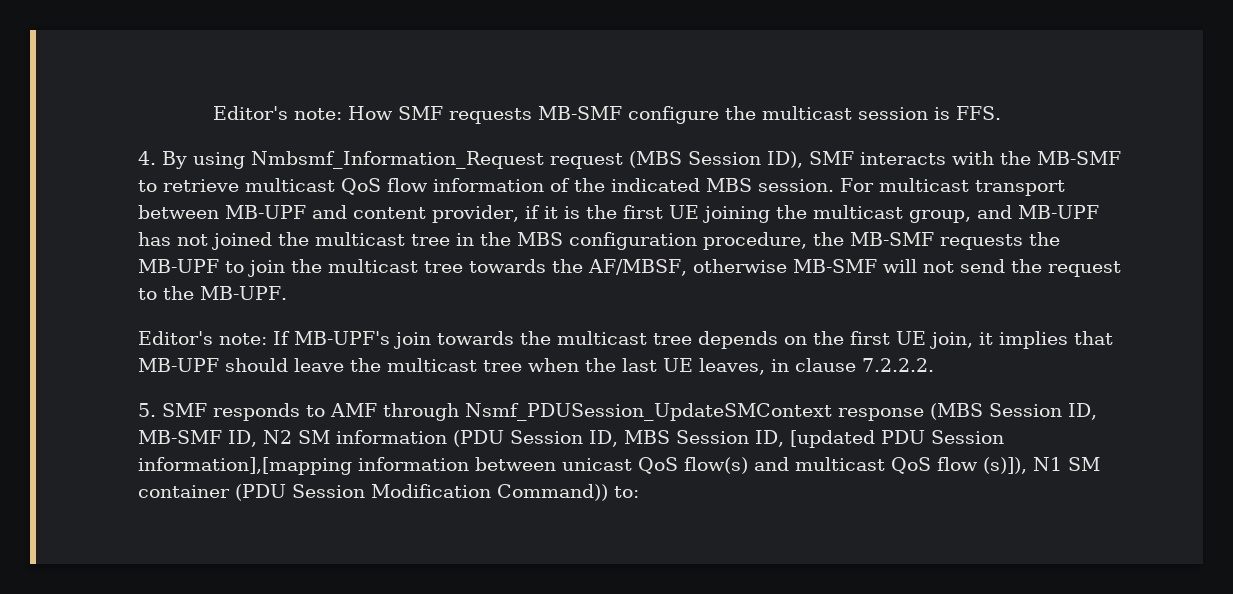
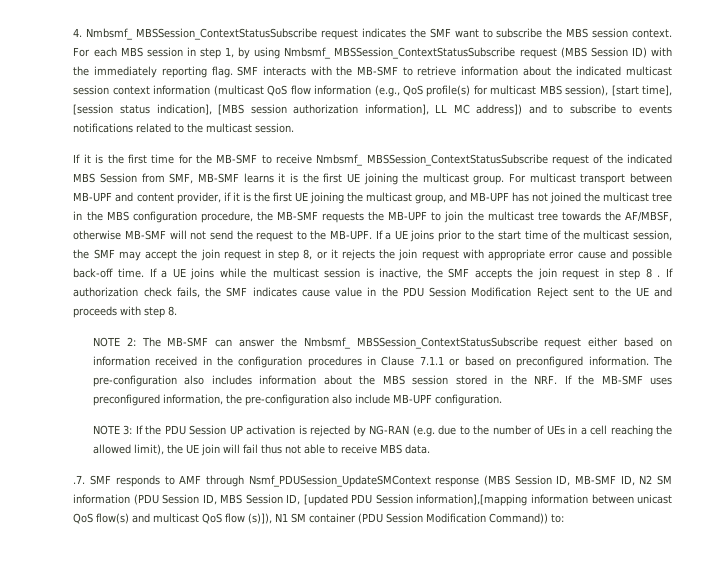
- Editor's note: How SMF requests MB-SMF configure the multicast session is FFS.
- 4. By using Nmbsmf_Information_Request request (MBS Session ID), SMF interacts with the MB-SMF to retrieve multicast QoS flow information of the indicated MBS session.
+ 4. Nmbsmf_ MBSSession_ContextStatusSubscribe request indicates the SMF want to subscribe the MBS session context. For each MBS session in step 1, by using Nmbsmf_ MBSSession_ContextStatusSubscribe request (MBS Session ID) with the immediately reporting flag. SMF interacts with the MB-SMF to retrieve information about the indicated multicast session context information (multicast QoS flow information (e.g., QoS profile(s) for multicast MBS session), [start time], [session status indication], [MBS session authorization information], LL MC address]) and to subscribe to events notifications related to the multicast session.
+ If it is the first time for the MB-SMF to receive Nmbsmf_ MBSSession_ContextStatusSubscribe request of the indicated MBS Session from SMF, MB-SMF learns it is the first UE joining the multicast group.
- For multicast transport between MB-UPF and content provider, if it is the first UE joining the multicast group, and MB-UPF has not joined the multicast tree in the MBS configuration procedure, the MB-SMF requests the MB-UPF to join the multicast tree towards the AF/MBSF, otherwise MB-SMF will not send the request to the MB-UPF.
- Editor's note: If MB-UPF's join towards the multicast tree depends on the first UE join, it implies that MB-UPF should leave the multicast tree when the last UE leaves, in clause 7.2.2.2.
- 5. SMF responds to AMF through Nsmf_PDUSession_UpdateSMContext response (MBS Session ID, MB-SMF ID, N2 SM information (PDU Session ID, MBS Session ID, [updated PDU Session information],[mapping information between unicast QoS flow(s) and multicast QoS flow (s)]), N1 SM container (PDU Session Modification Command)) to:
+ For multicast transport between MB-UPF and content provider, if it is the first UE joining the multicast group, and MB-UPF has not joined the multicast tree in the MBS configuration procedure, the MB-SMF requests the MB-UPF to join the multicast tree towards the AF/MBSF, otherwise MB-SMF will not send the request to the MB-UPF. If a UE joins prior to the start time of the multicast session, the SMF may accept the join request in step 8, or it rejects the join request with appropriate error cause and possible back-off time. If a UE joins while the multicast session is inactive, the SMF accepts the join request in step 8 . If authorization check fails, the SMF indicates cause value in the PDU Session Modification Reject sent to the UE and proceeds with step 8.
+ NOTE 2: The MB-SMF can answer the Nmbsmf_ MBSSession_ContextStatusSubscribe request either based on information received in the configuration procedures in Clause 7.1.1 or based on preconfigured information. The pre-configuration also includes information about the MBS session stored in the NRF. If the MB-SMF uses preconfigured information, the pre-configuration also include MB-UPF configuration.
+ NOTE 3: If the PDU Session UP activation is rejected by NG-RAN (e.g. due to the number of UEs in a cell reaching the allowed limit), the UE join will fail thus not able to receive MBS data.
+ .7. SMF responds to AMF through Nsmf_PDUSession_UpdateSMContext response (MBS Session ID, MB-SMF ID, N2 SM information (PDU Session ID, MBS Session ID, [updated PDU Session information],[mapping information between unicast QoS flow(s) and multicast QoS flow (s)]), N1 SM container (PDU Session Modification Command)) to:

